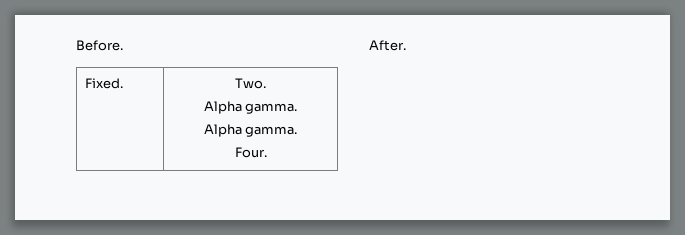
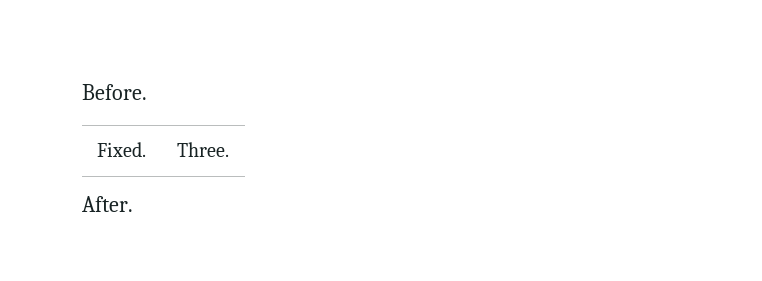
- Fixed. | Two.
- Alpha gamma.
- Alpha gamma.
- Four.
+ Fixed. | Three.

